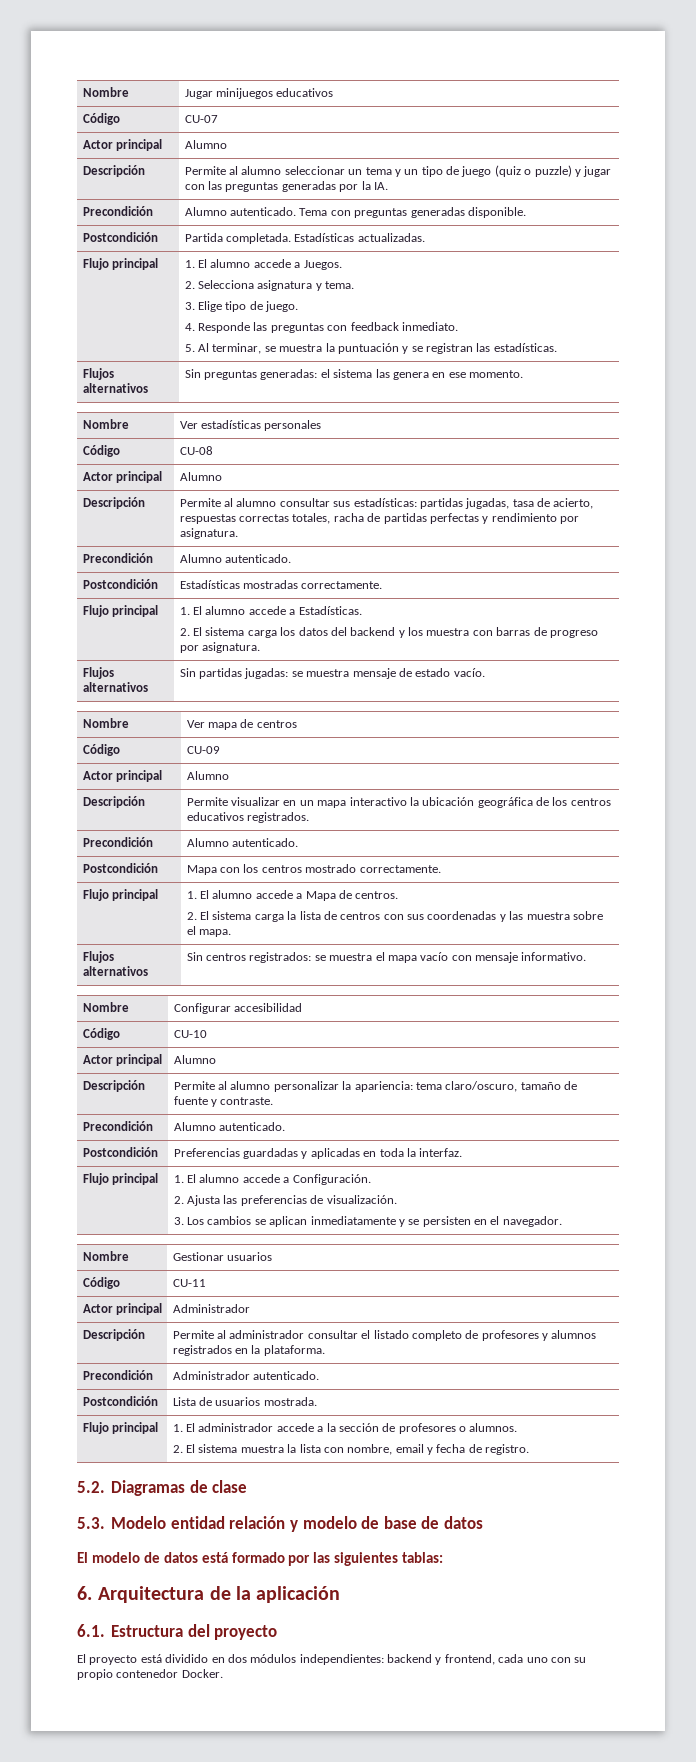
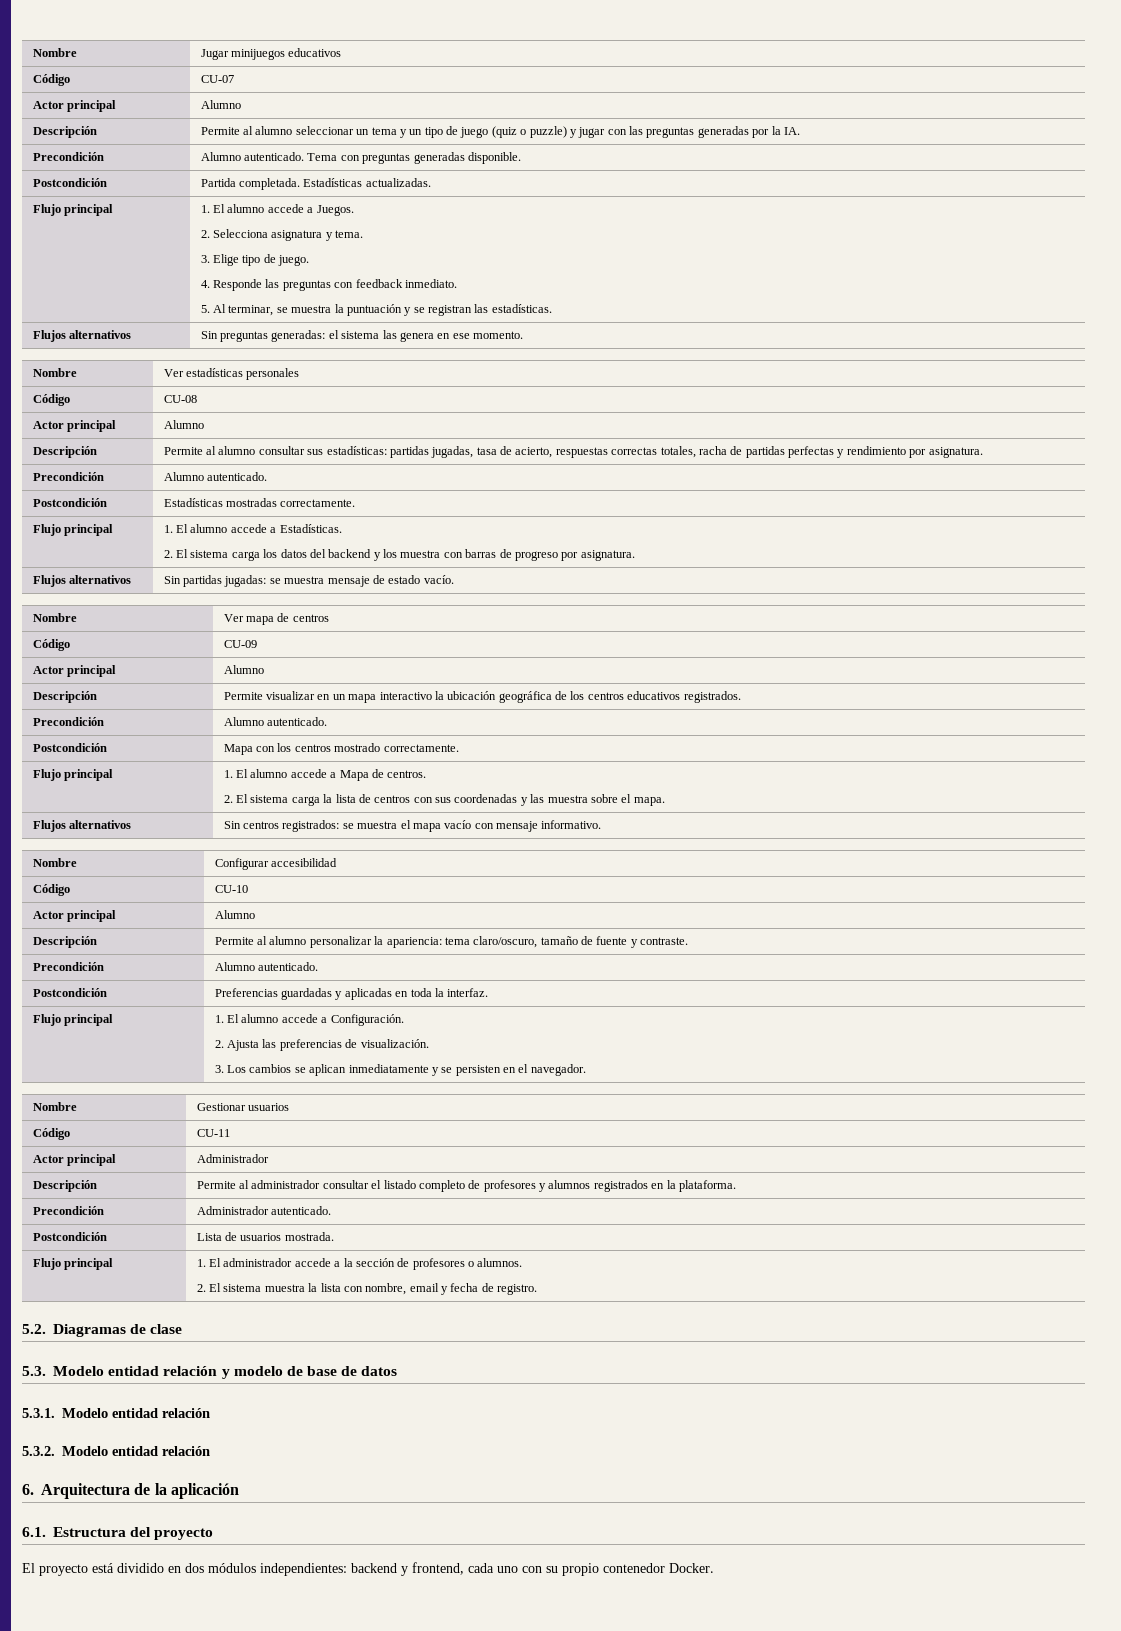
- El modelo de datos está formado por las siguientes tablas:
+ 5.3.1. Modelo entidad relación
+ 5.3.2. Modelo entidad relación

